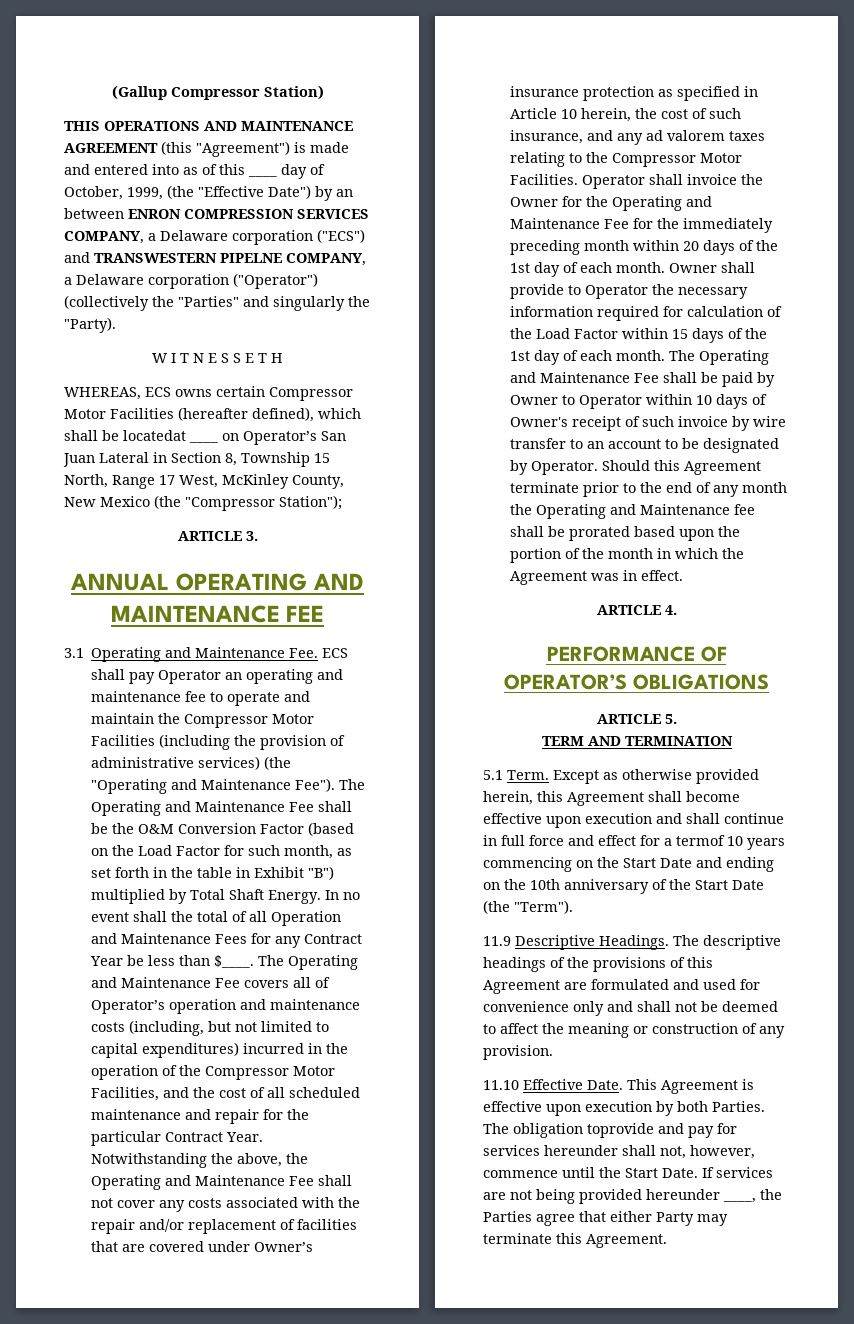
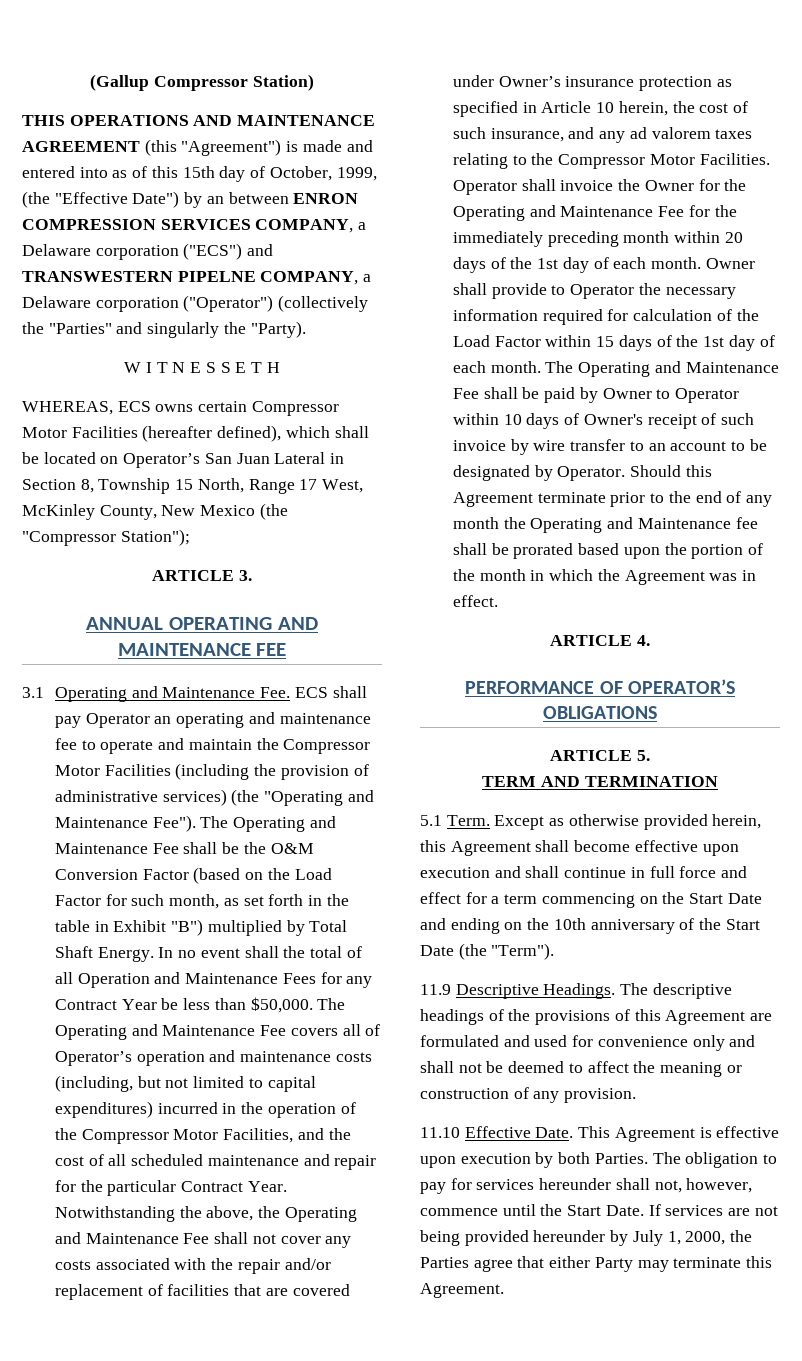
- THIS OPERATIONS AND MAINTENANCE AGREEMENT (this "Agreement") is made and entered into as of this ____ day of October, 1999, (the "Effective Date") by an between ENRON COMPRESSION SERVICES COMPANY, a Delaware corporation ("ECS") and TRANSWESTERN PIPELNE COMPANY, a Delaware corporation ("Operator") (collectively the "Parties" and singularly the "Party).
+ THIS OPERATIONS AND MAINTENANCE AGREEMENT (this "Agreement") is made and entered into as of this 15th day of October, 1999, (the "Effective Date") by an between ENRON COMPRESSION SERVICES COMPANY, a Delaware corporation ("ECS") and TRANSWESTERN PIPELNE COMPANY, a Delaware corporation ("Operator") (collectively the "Parties" and singularly the "Party).
- WHEREAS, ECS owns certain Compressor Motor Facilities (hereafter defined), which shall be locatedat ____ on Operator’s San Juan Lateral in Section 8, Township 15 North, Range 17 West, McKinley County, New Mexico (the "Compressor Station");
+ WHEREAS, ECS owns certain Compressor Motor Facilities (hereafter defined), which shall be located on Operator’s San Juan Lateral in Section 8, Township 15 North, Range 17 West, McKinley County, New Mexico (the "Compressor Station");
- In no event shall the total of all Operation and Maintenance Fees for any Contract Year be less than $____.
+ In no event shall the total of all Operation and Maintenance Fees for any Contract Year be less than $50,000.
- Except as otherwise provided herein, this Agreement shall become effective upon execution and shall continue in full force and effect for a termof 10 years commencing on the Start Date and ending on the 10th anniversary of the Start Date (the "Term").
+ Except as otherwise provided herein, this Agreement shall become effective upon execution and shall continue in full force and effect for a term commencing on the Start Date and ending on the 10th anniversary of the Start Date (the "Term").
- The obligation toprovide and pay for services hereunder shall not, however, commence until the Start Date.
+ The obligation to pay for services hereunder shall not, however, commence until the Start Date.
- If services are not being provided hereunder ____, the Parties agree that either Party may terminate this Agreement.
+ If services are not being provided hereunder by July 1, 2000, the Parties agree that either Party may terminate this Agreement.

